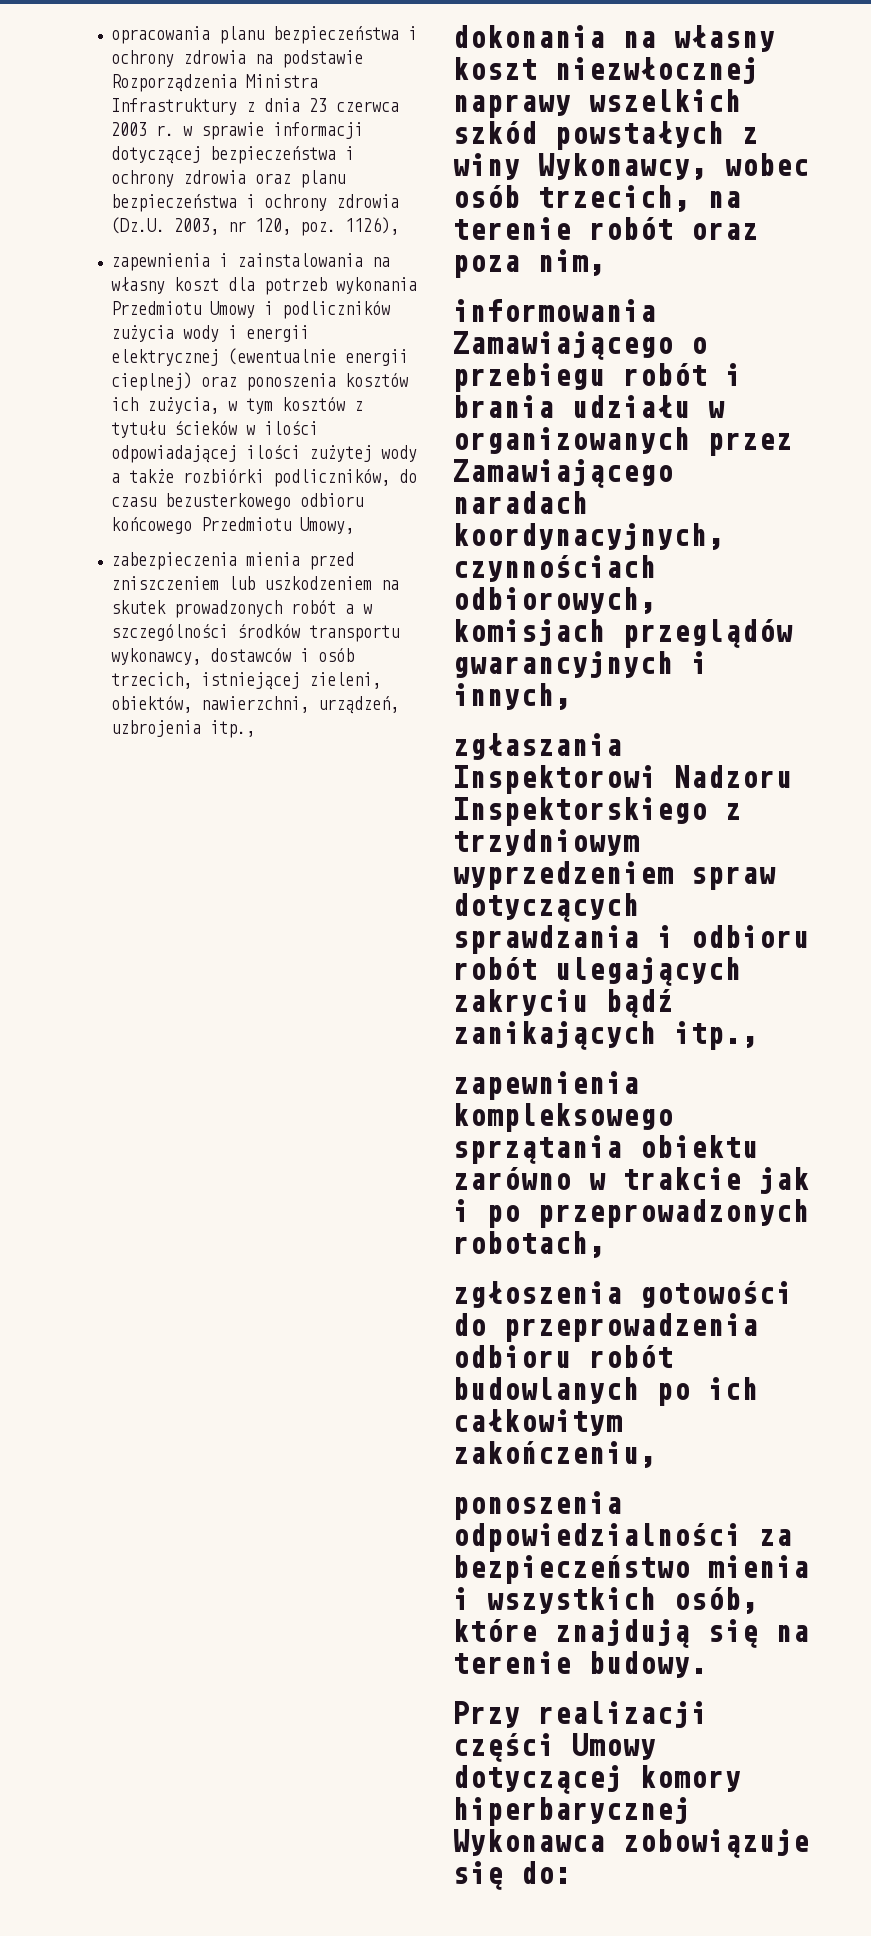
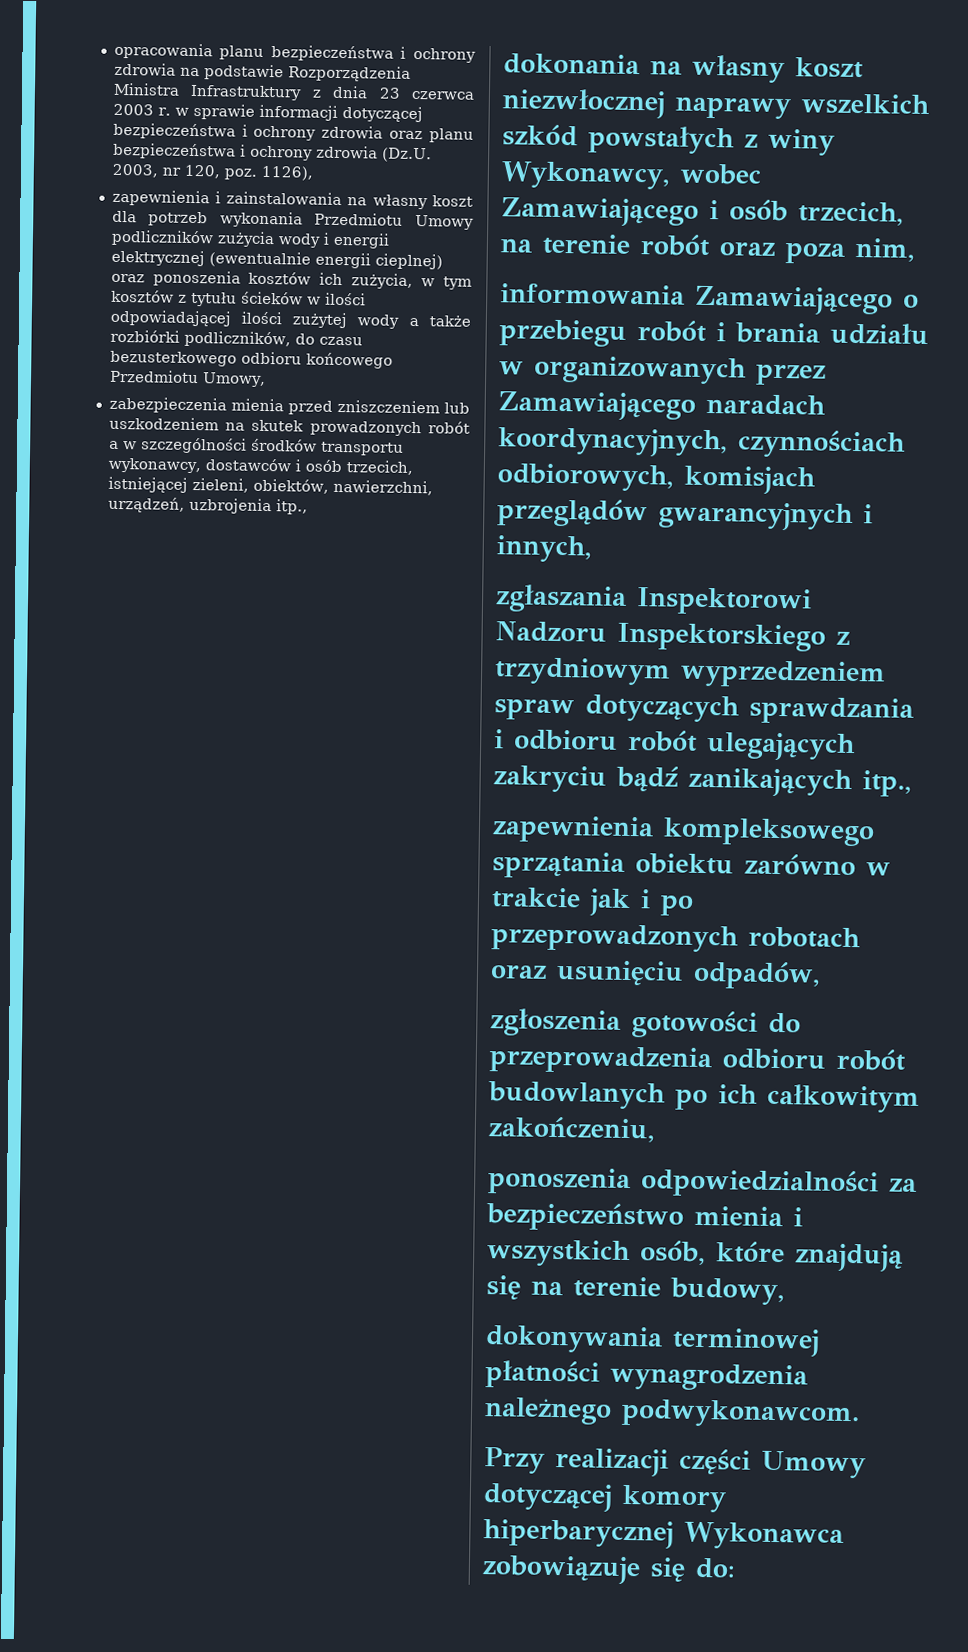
- zapewnienia i zainstalowania na własny koszt dla potrzeb wykonania Przedmiotu Umowy i podliczników zużycia wody i energii elektrycznej (ewentualnie energii cieplnej) oraz ponoszenia kosztów ich zużycia, w tym kosztów z tytułu ścieków w ilości odpowiadającej ilości zużytej wody a także rozbiórki podliczników, do czasu bezusterkowego odbioru końcowego Przedmiotu Umowy,
+ zapewnienia i zainstalowania na własny koszt dla potrzeb wykonania Przedmiotu Umowy podliczników zużycia wody i energii elektrycznej (ewentualnie energii cieplnej) oraz ponoszenia kosztów ich zużycia, w tym kosztów z tytułu ścieków w ilości odpowiadającej ilości zużytej wody a także rozbiórki podliczników, do czasu bezusterkowego odbioru końcowego Przedmiotu Umowy,
- dokonania na własny koszt niezwłocznej naprawy wszelkich szkód powstałych z winy Wykonawcy, wobec osób trzecich, na terenie robót oraz poza nim,
+ dokonania na własny koszt niezwłocznej naprawy wszelkich szkód powstałych z winy Wykonawcy, wobec Zamawiającego i osób trzecich, na terenie robót oraz poza nim,
- zapewnienia kompleksowego sprzątania obiektu zarówno w trakcie jak i po przeprowadzonych robotach,
+ zapewnienia kompleksowego sprzątania obiektu zarówno w trakcie jak i po przeprowadzonych robotach oraz usunięciu odpadów,
- ponoszenia odpowiedzialności za bezpieczeństwo mienia i wszystkich osób, które znajdują się na terenie budowy.
+ ponoszenia odpowiedzialności za bezpieczeństwo mienia i wszystkich osób, które znajdują się na terenie budowy,
+ dokonywania terminowej płatności wynagrodzenia należnego podwykonawcom.

